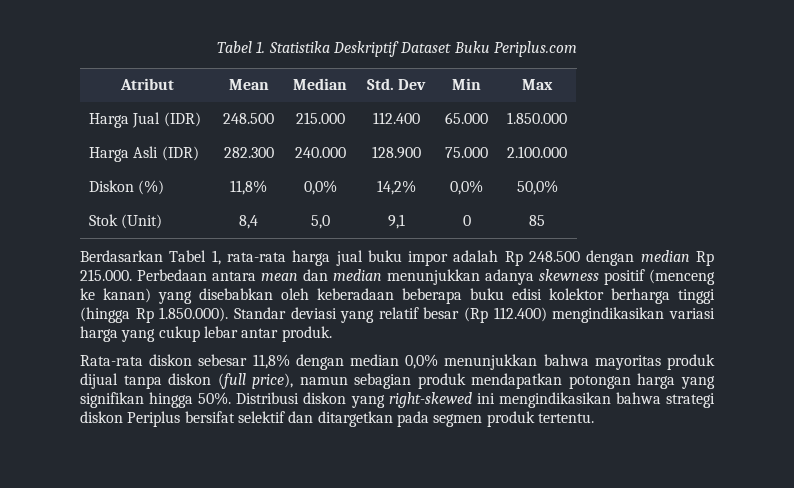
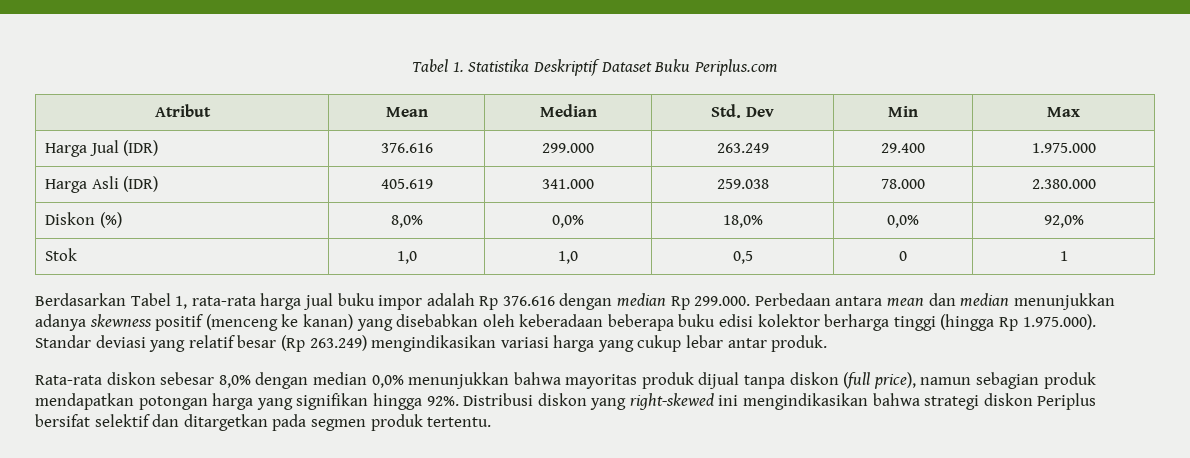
- Harga Jual (IDR) | 248.500 | 215.000 | 112.400 | 65.000 | 1.850.000
- Harga Asli (IDR) | 282.300 | 240.000 | 128.900 | 75.000 | 2.100.000
+ Harga Jual (IDR) | 376.616 | 299.000 | 263.249 | 29.400 | 1.975.000
+ Harga Asli (IDR) | 405.619 | 341.000 | 259.038 | 78.000 | 2.380.000
- Diskon (%) | 11,8% | 0,0% | 14,2% | 0,0% | 50,0%
+ Diskon (%) | 8,0% | 0,0% | 18,0% | 0,0% | 92,0%
- Stok (Unit) | 8,4 | 5,0 | 9,1 | 0 | 85
+ Stok | 1,0 | 1,0 | 0,5 | 0 | 1
- Berdasarkan Tabel 1, rata-rata harga jual buku impor adalah Rp 248.500 dengan median Rp 215.000. Perbedaan antara mean dan median menunjukkan adanya skewness positif (menceng ke kanan) yang disebabkan oleh keberadaan beberapa buku edisi kolektor berharga tinggi (hingga Rp 1.850.000). Standar deviasi yang relatif besar (Rp 112.400) mengindikasikan variasi harga yang cukup lebar antar produk.
+ Berdasarkan Tabel 1, rata-rata harga jual buku impor adalah Rp 376.616 dengan median Rp 299.000. Perbedaan antara mean dan median menunjukkan adanya skewness positif (menceng ke kanan) yang disebabkan oleh keberadaan beberapa buku edisi kolektor berharga tinggi (hingga Rp 1.975.000). Standar deviasi yang relatif besar (Rp 263.249) mengindikasikan variasi harga yang cukup lebar antar produk.
- Rata-rata diskon sebesar 11,8% dengan median 0,0% menunjukkan bahwa mayoritas produk dijual tanpa diskon (full price), namun sebagian produk mendapatkan potongan harga yang signifikan hingga 50%.
+ Rata-rata diskon sebesar 8,0% dengan median 0,0% menunjukkan bahwa mayoritas produk dijual tanpa diskon (full price), namun sebagian produk mendapatkan potongan harga yang signifikan hingga 92%.

